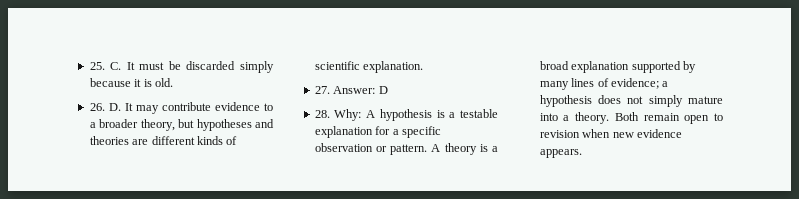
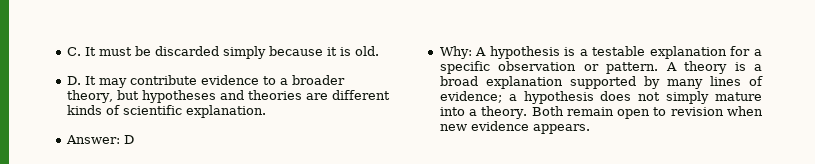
- 25. C. It must be discarded simply because it is old.
+ C. It must be discarded simply because it is old.
- 26. D. It may contribute evidence to a broader theory, but hypotheses and theories are different kinds of scientific explanation.
+ D. It may contribute evidence to a broader theory, but hypotheses and theories are different kinds of scientific explanation.
- 27. Answer: D
+ Answer: D
- 28. Why: A hypothesis is a testable explanation for a specific observation or pattern.
+ Why: A hypothesis is a testable explanation for a specific observation or pattern.

